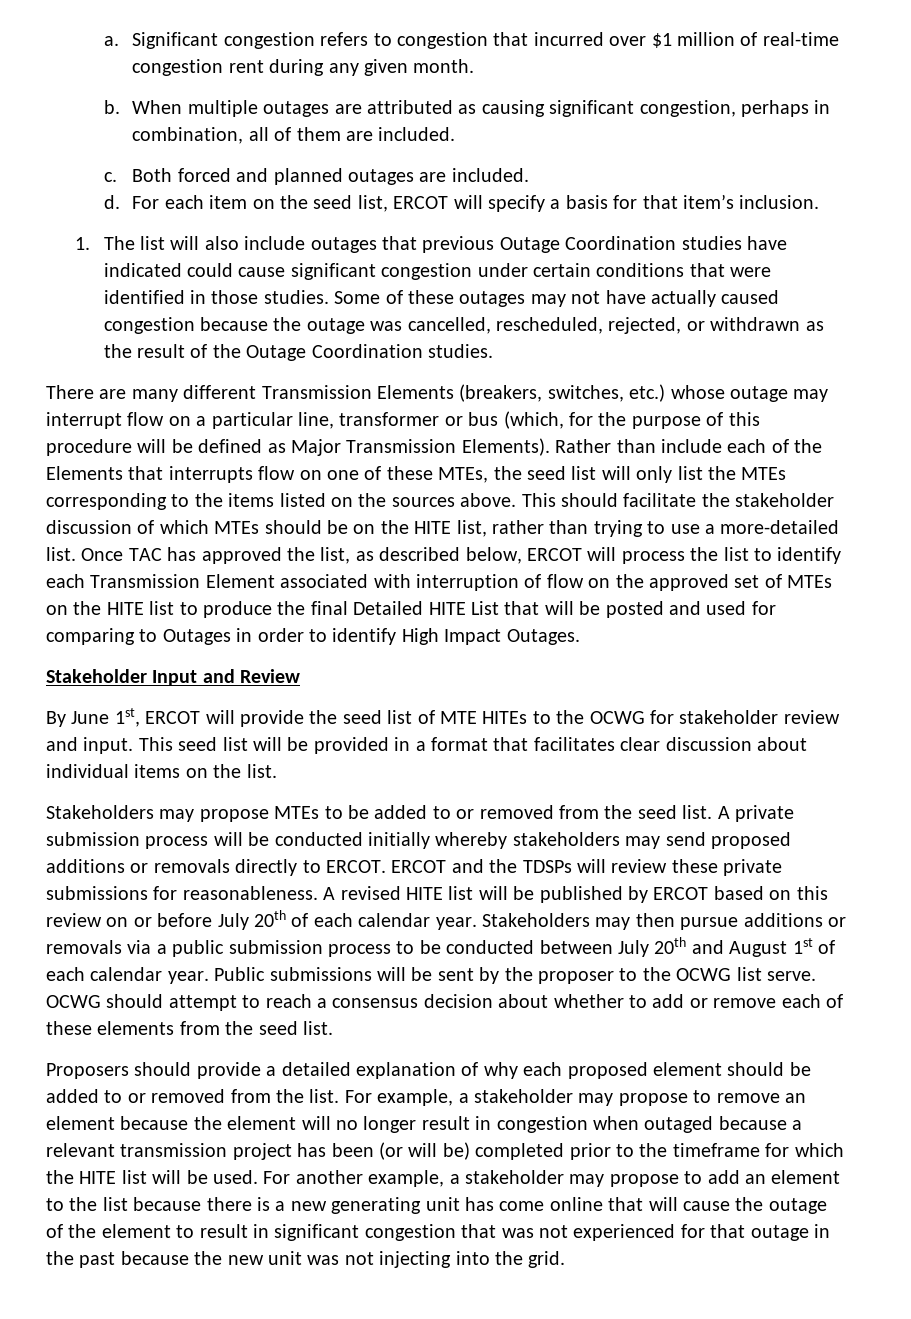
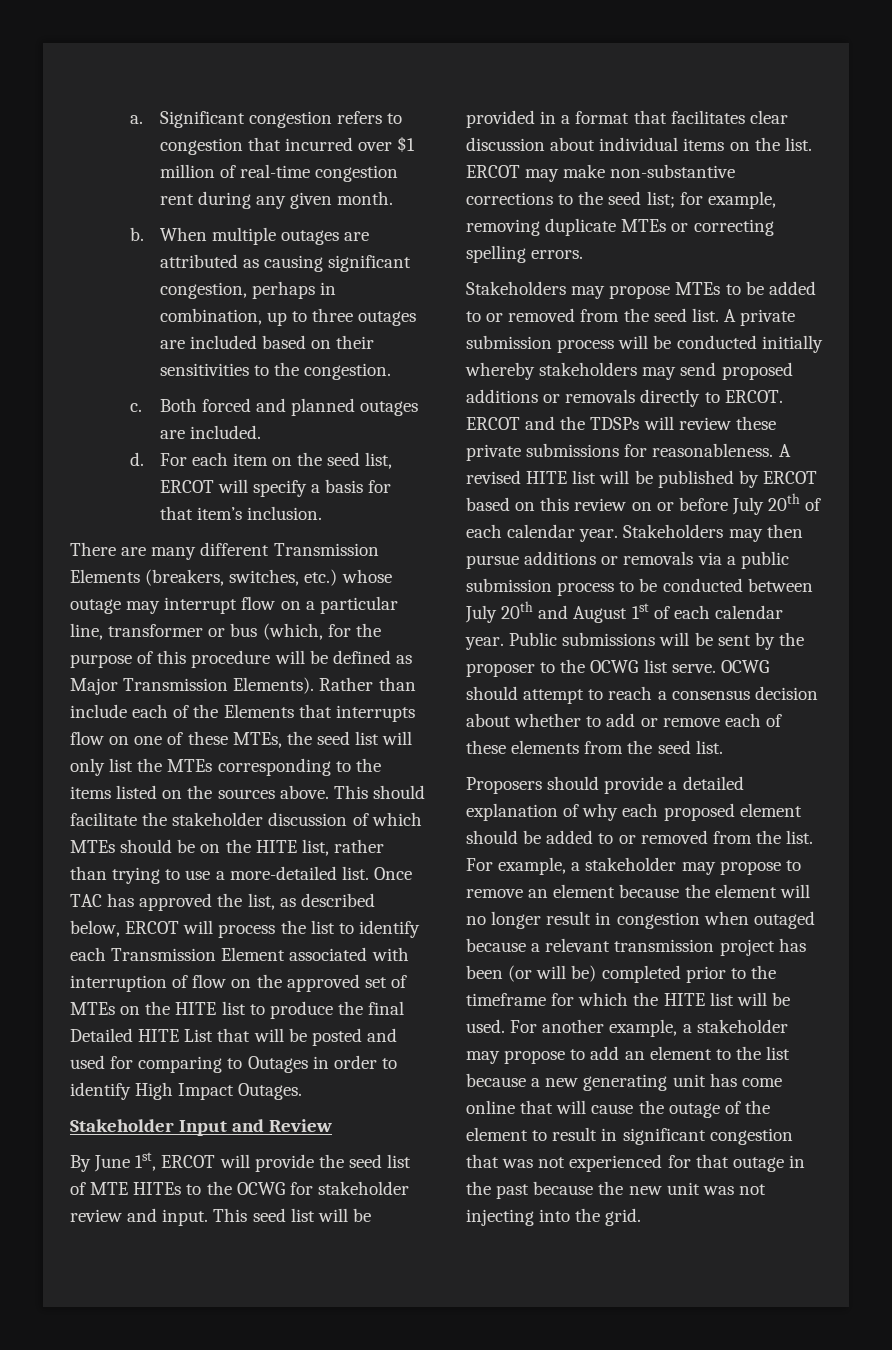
- When multiple outages are attributed as causing significant congestion, perhaps in combination, all of them are included.
+ When multiple outages are attributed as causing significant congestion, perhaps in combination, up to three outages are included based on their sensitivities to the congestion.
- 1. The list will also include outages that previous Outage Coordination studies have indicated could cause significant congestion under certain conditions that were identified in those studies. Some of these outages may not have actually caused congestion because the outage was cancelled, rescheduled, rejected, or withdrawn as the result of the Outage Coordination studies.
+ ERCOT may make non-substantive corrections to the seed list; for example, removing duplicate MTEs or correcting spelling errors.
- For another example, a stakeholder may propose to add an element to the list because there is a new generating unit has come online that will cause the outage of the element to result in significant congestion that was not experienced for that outage in the past because the new unit was not injecting into the grid.
+ For another example, a stakeholder may propose to add an element to the list because a new generating unit has come online that will cause the outage of the element to result in significant congestion that was not experienced for that outage in the past because the new unit was not injecting into the grid.

